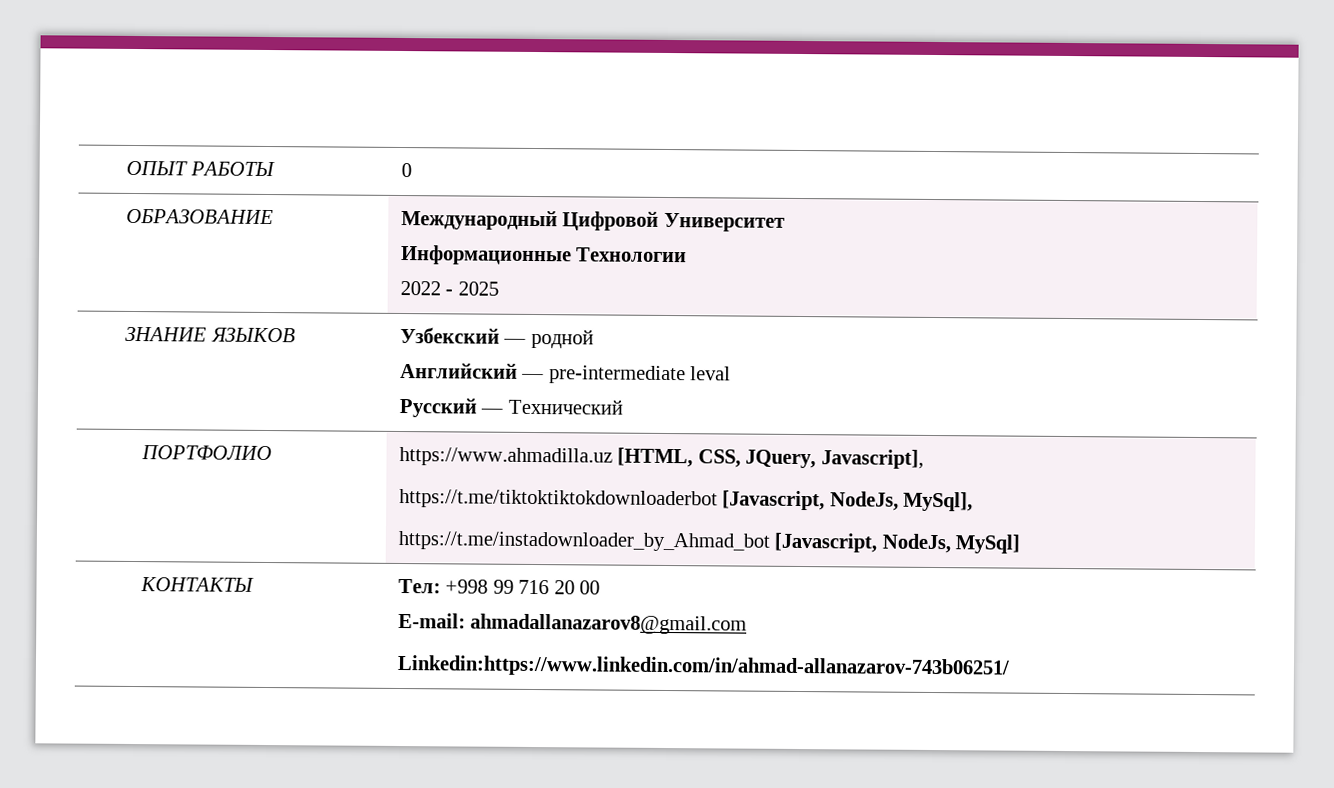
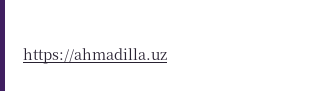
- ОПЫТ РАБОТЫ | 0
- ОБРАЗОВАНИЕ | Международный Цифровой Университет
- Информационные Технологии
- 2022 - 2025
- ЗНАНИЕ ЯЗЫКОВ | Узбекский — родной
- Английский — pre-intermediate leval
- Русский — Технический
- ПОРТФОЛИО | https://www.ahmadilla.uz [HTML, CSS, JQuery, Javascript],
- https://t.me/tiktoktiktokdownloaderbot [Javascript, NodeJs, MySql],
- https://t.me/instadownloader_by_Ahmad_bot [Javascript, NodeJs, MySql]
- КОНТАКТЫ | Тел: +998 99 716 20 00
- E-mail: ahmadallanazarov8@gmail.com
- Linkedin:https://www.linkedin.com/in/ahmad-allanazarov-743b06251/
+ https://ahmadilla.uz

